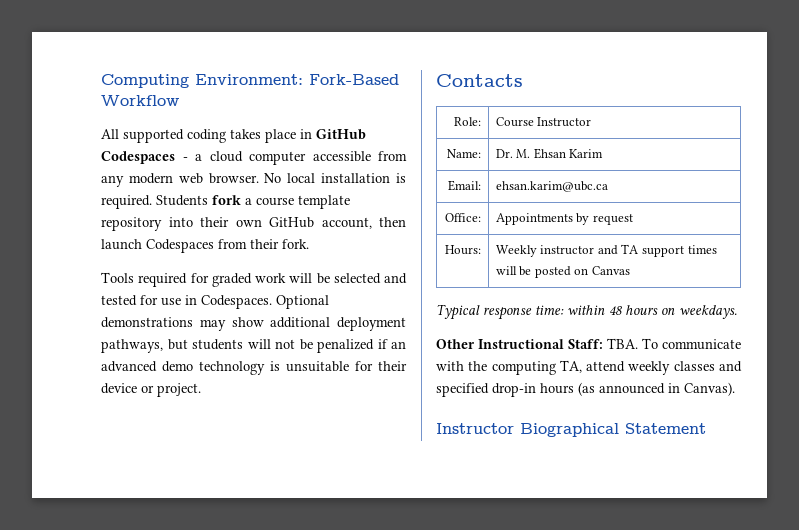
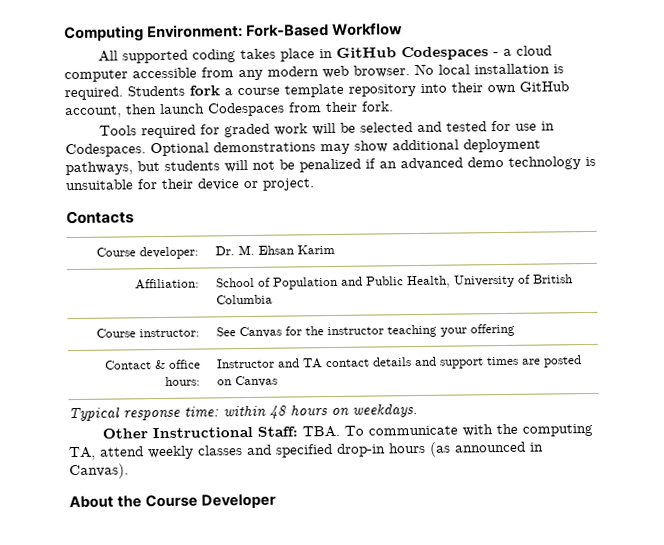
- Role: | Course Instructor
- Name: | Dr. M. Ehsan Karim
+ Course developer: | Dr. M. Ehsan Karim
- Email: | ehsan.karim@ubc.ca
- Office: | Appointments by request
- Hours: | Weekly instructor and TA support times will be posted on Canvas
+ Affiliation: | School of Population and Public Health, University of British Columbia
+ Course instructor: | See Canvas for the instructor teaching your offering
+ Contact & office hours: | Instructor and TA contact details and support times are posted on Canvas
- Instructor Biographical Statement
+ About the Course Developer

